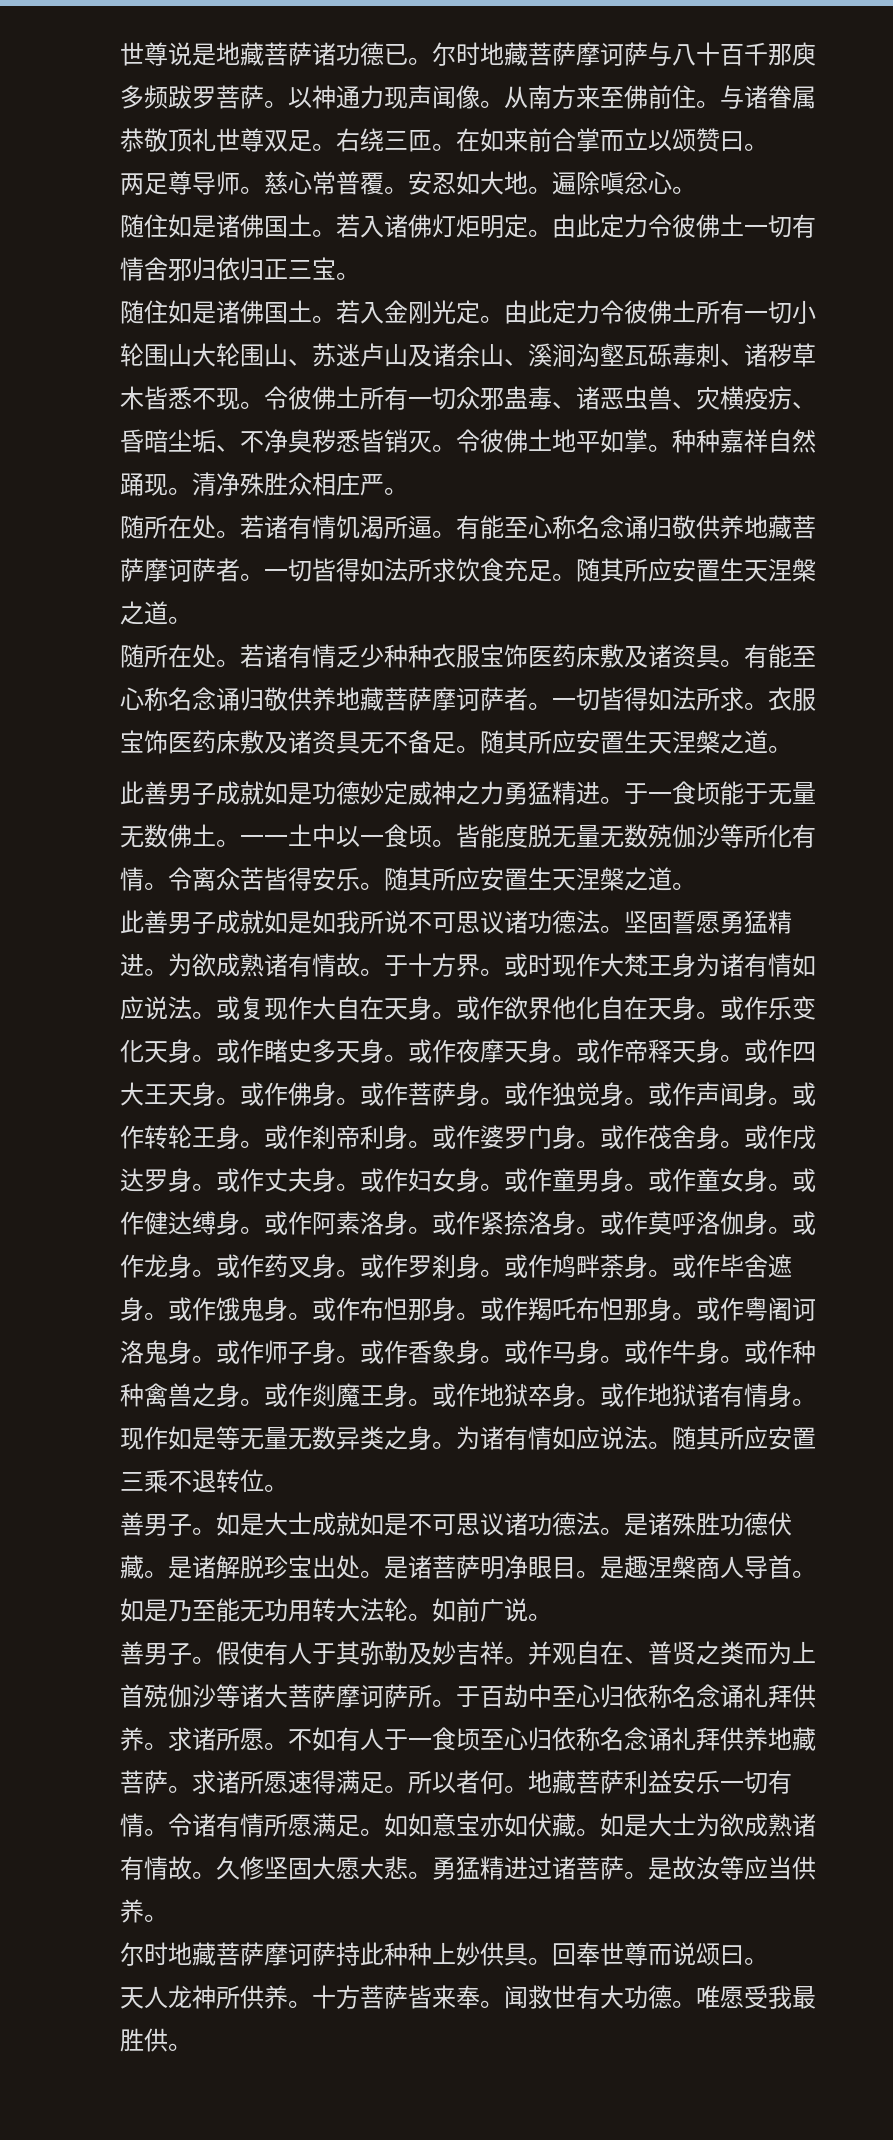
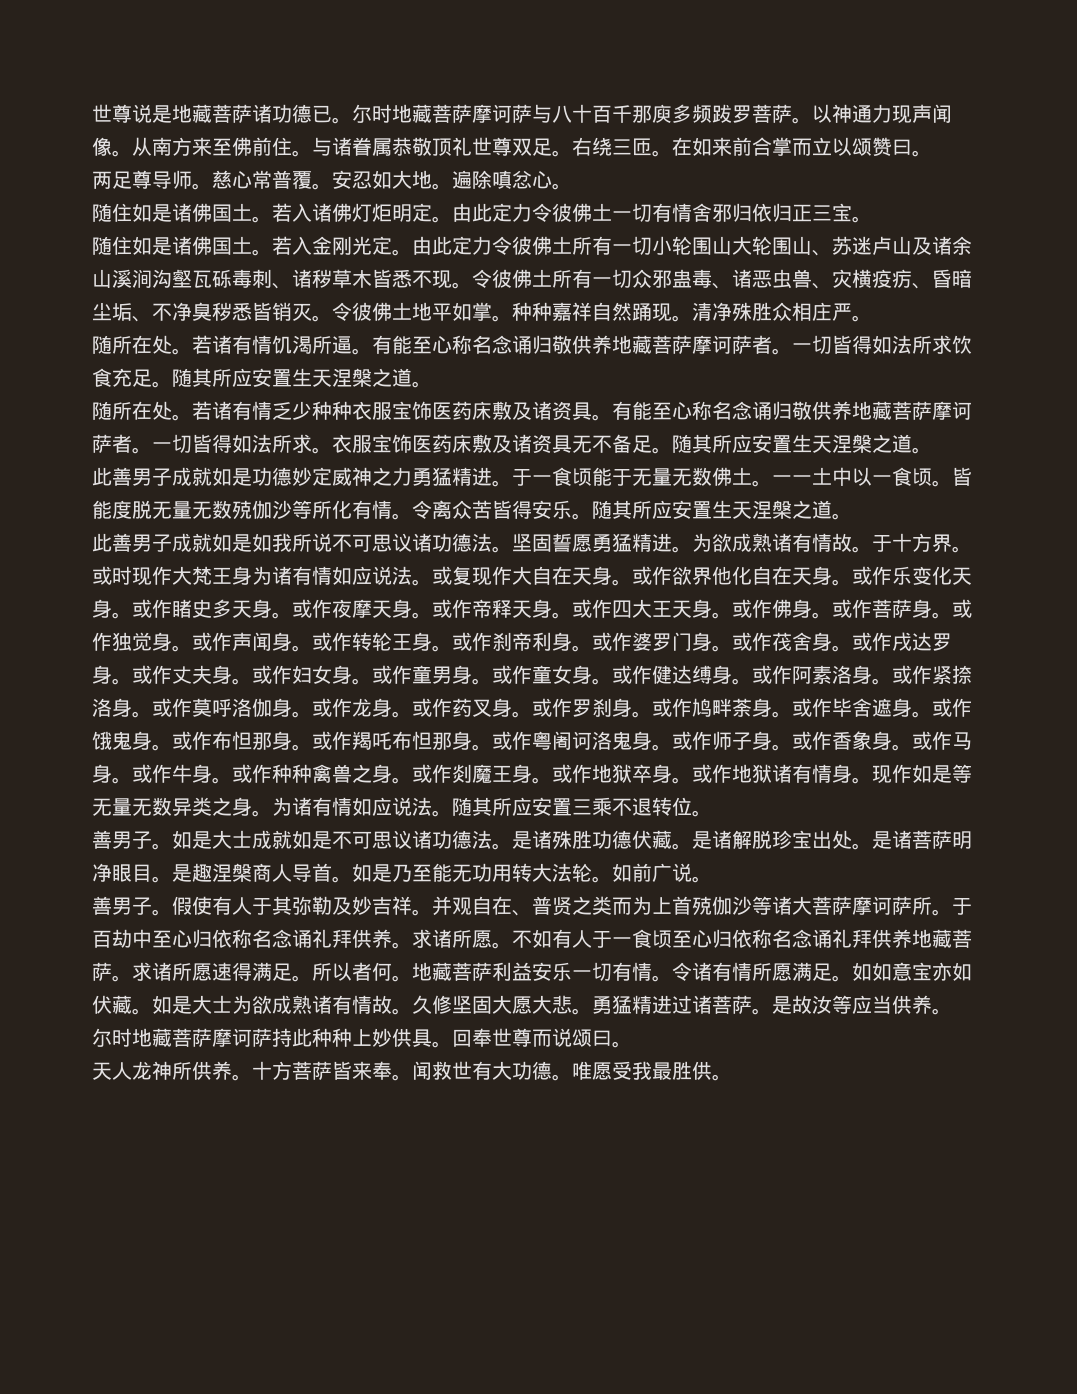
- 由此定力令彼佛土所有一切小轮围山大轮围山、苏迷卢山及诸余山、溪涧沟壑瓦砾毒刺、诸秽草木皆悉不现。
+ 由此定力令彼佛土所有一切小轮围山大轮围山、苏迷卢山及诸余山溪涧沟壑瓦砾毒刺、诸秽草木皆悉不现。

